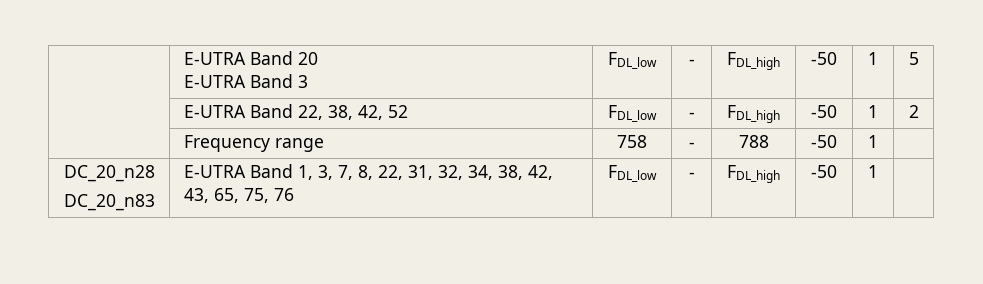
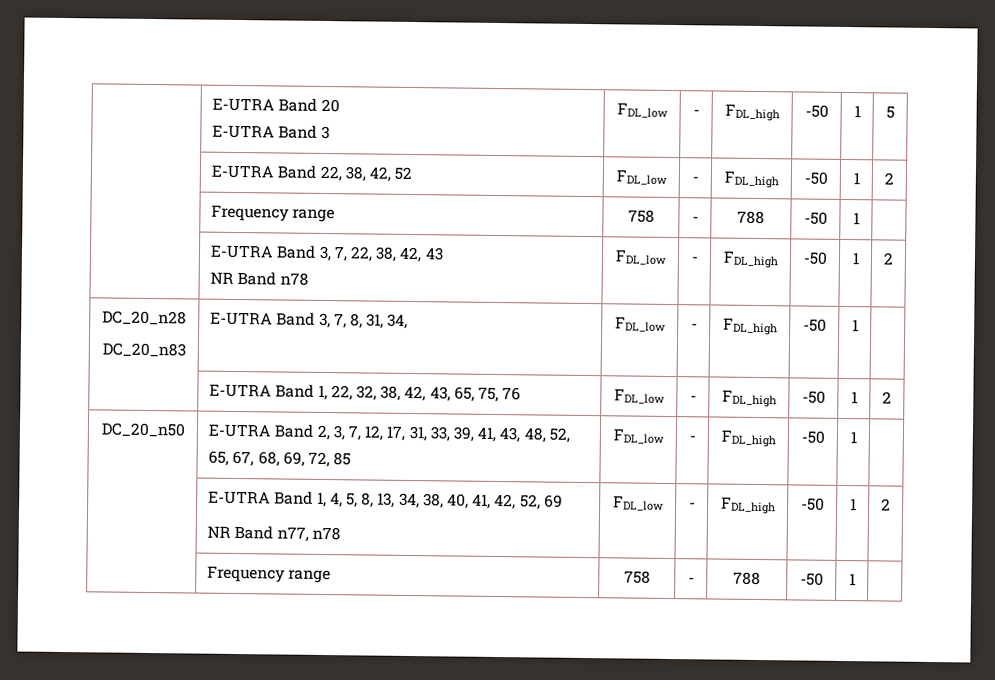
+ | E-UTRA Band 3, 7, 22, 38, 42, 43
+ NR Band n78 | FDL_low | - | FDL_high | -50 | 1 | 2
  DC_20_n28
- DC_20_n83 | E-UTRA Band 1, 3, 7, 8, 22, 31, 32, 34, 38, 42, 43, 65, 75, 76 | FDL_low | - | FDL_high | -50 | 1 |
+ DC_20_n83 | E-UTRA Band 3, 7, 8, 31, 34, | FDL_low | - | FDL_high | -50 | 1 |
+ | E-UTRA Band 1, 22, 32, 38, 42, 43, 65, 75, 76 | FDL_low | - | FDL_high | -50 | 1 | 2
+ DC_20_n50 | E-UTRA Band 2, 3, 7, 12, 17, 31, 33, 39, 41, 43, 48, 52, 65, 67, 68, 69, 72, 85 | FDL_low | - | FDL_high | -50 | 1 |
+ | E-UTRA Band 1, 4, 5, 8, 13, 34, 38, 40, 41, 42, 52, 69
+ NR Band n77, n78 | FDL_low | - | FDL_high | -50 | 1 | 2
+ | Frequency range | 758 | - | 788 | -50 | 1 |

